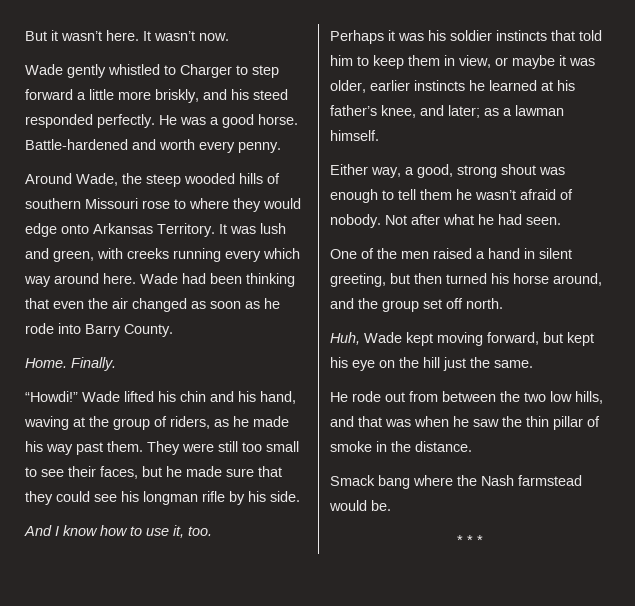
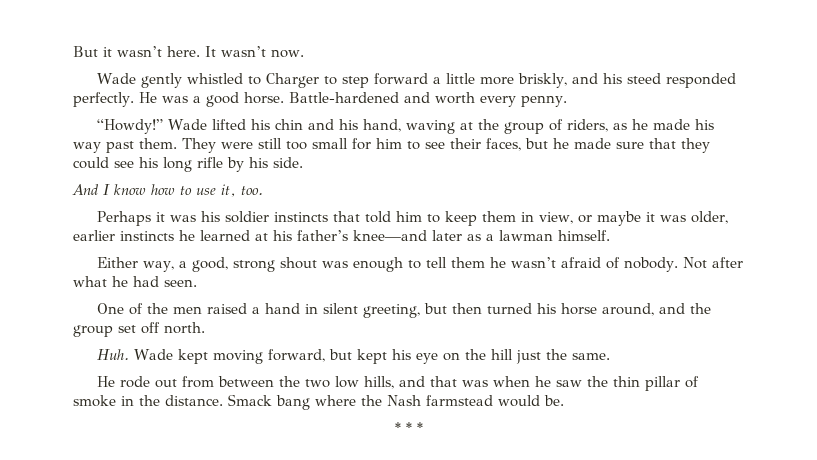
- Around Wade, the steep wooded hills of southern Missouri rose to where they would edge onto Arkansas Territory. It was lush and green, with creeks running every which way around here. Wade had been thinking that even the air changed as soon as he rode into Barry County.
- Home. Finally.
- “Howdi!”
+ “Howdy!”
- They were still too small to see their faces, but he made sure that they could see his longman rifle by his side.
+ They were still too small for him to see their faces, but he made sure that they could see his long rifle by his side.
- Perhaps it was his soldier instincts that told him to keep them in view, or maybe it was older, earlier instincts he learned at his father’s knee, and later; as a lawman himself.
+ Perhaps it was his soldier instincts that told him to keep them in view, or maybe it was older, earlier instincts he learned at his father’s knee—and later as a lawman himself.
- Huh, Wade kept moving forward, but kept his eye on the hill just the same.
+ Huh. Wade kept moving forward, but kept his eye on the hill just the same.
- He rode out from between the two low hills, and that was when he saw the thin pillar of smoke in the distance.
- Smack bang where the Nash farmstead would be.
+ He rode out from between the two low hills, and that was when he saw the thin pillar of smoke in the distance. Smack bang where the Nash farmstead would be.

